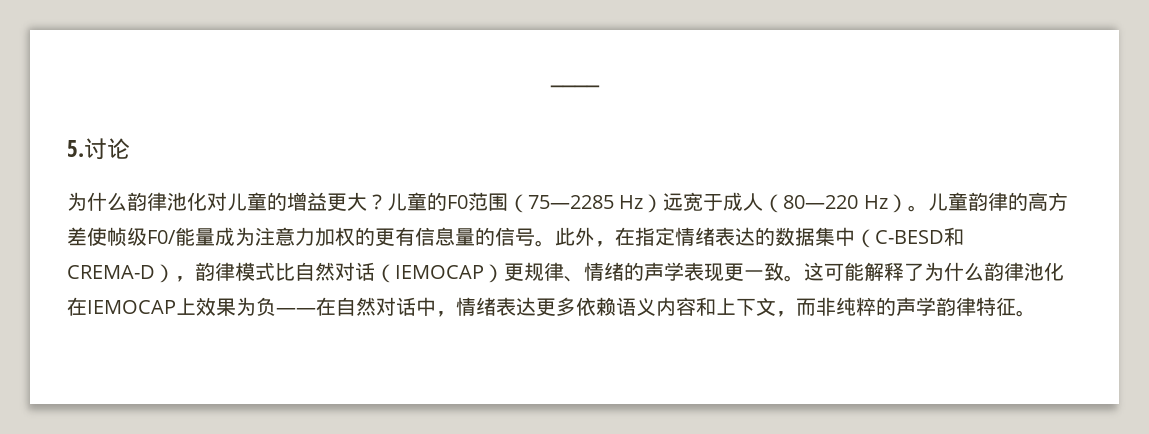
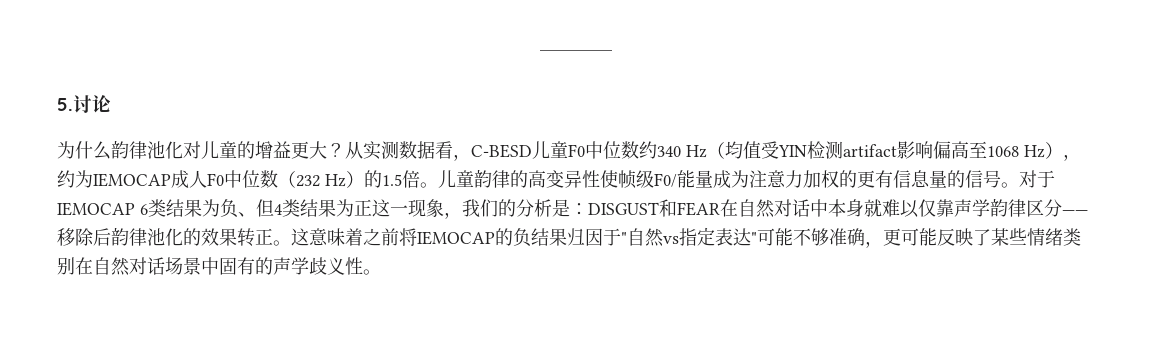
- 儿童的F0范围（75—2285 Hz）远宽于成人（80—220 Hz）。
+ 从实测数据看，C-BESD儿童F0中位数约340 Hz（均值受YIN检测artifact影响偏高至1068 Hz），约为IEMOCAP成人F0中位数（232 Hz）的1.5倍。
- 儿童韵律的高方差使帧级F0/能量成为注意力加权的更有信息量的信号。
+ 儿童韵律的高变异性使帧级F0/能量成为注意力加权的更有信息量的信号。
- 此外，在指定情绪表达的数据集中（C-BESD和CREMA-D），韵律模式比自然对话（IEMOCAP）更规律、情绪的声学表现更一致。这可能解释了为什么韵律池化在IEMOCAP上效果为负——在自然对话中，情绪表达更多依赖语义内容和上下文，而非纯粹的声学韵律特征。
+ 对于IEMOCAP 6类结果为负、但4类结果为正这一现象，我们的分析是：DISGUST和FEAR在自然对话中本身就难以仅靠声学韵律区分——移除后韵律池化的效果转正。这意味着之前将IEMOCAP的负结果归因于"自然vs指定表达"可能不够准确，更可能反映了某些情绪类别在自然对话场景中固有的声学歧义性。

